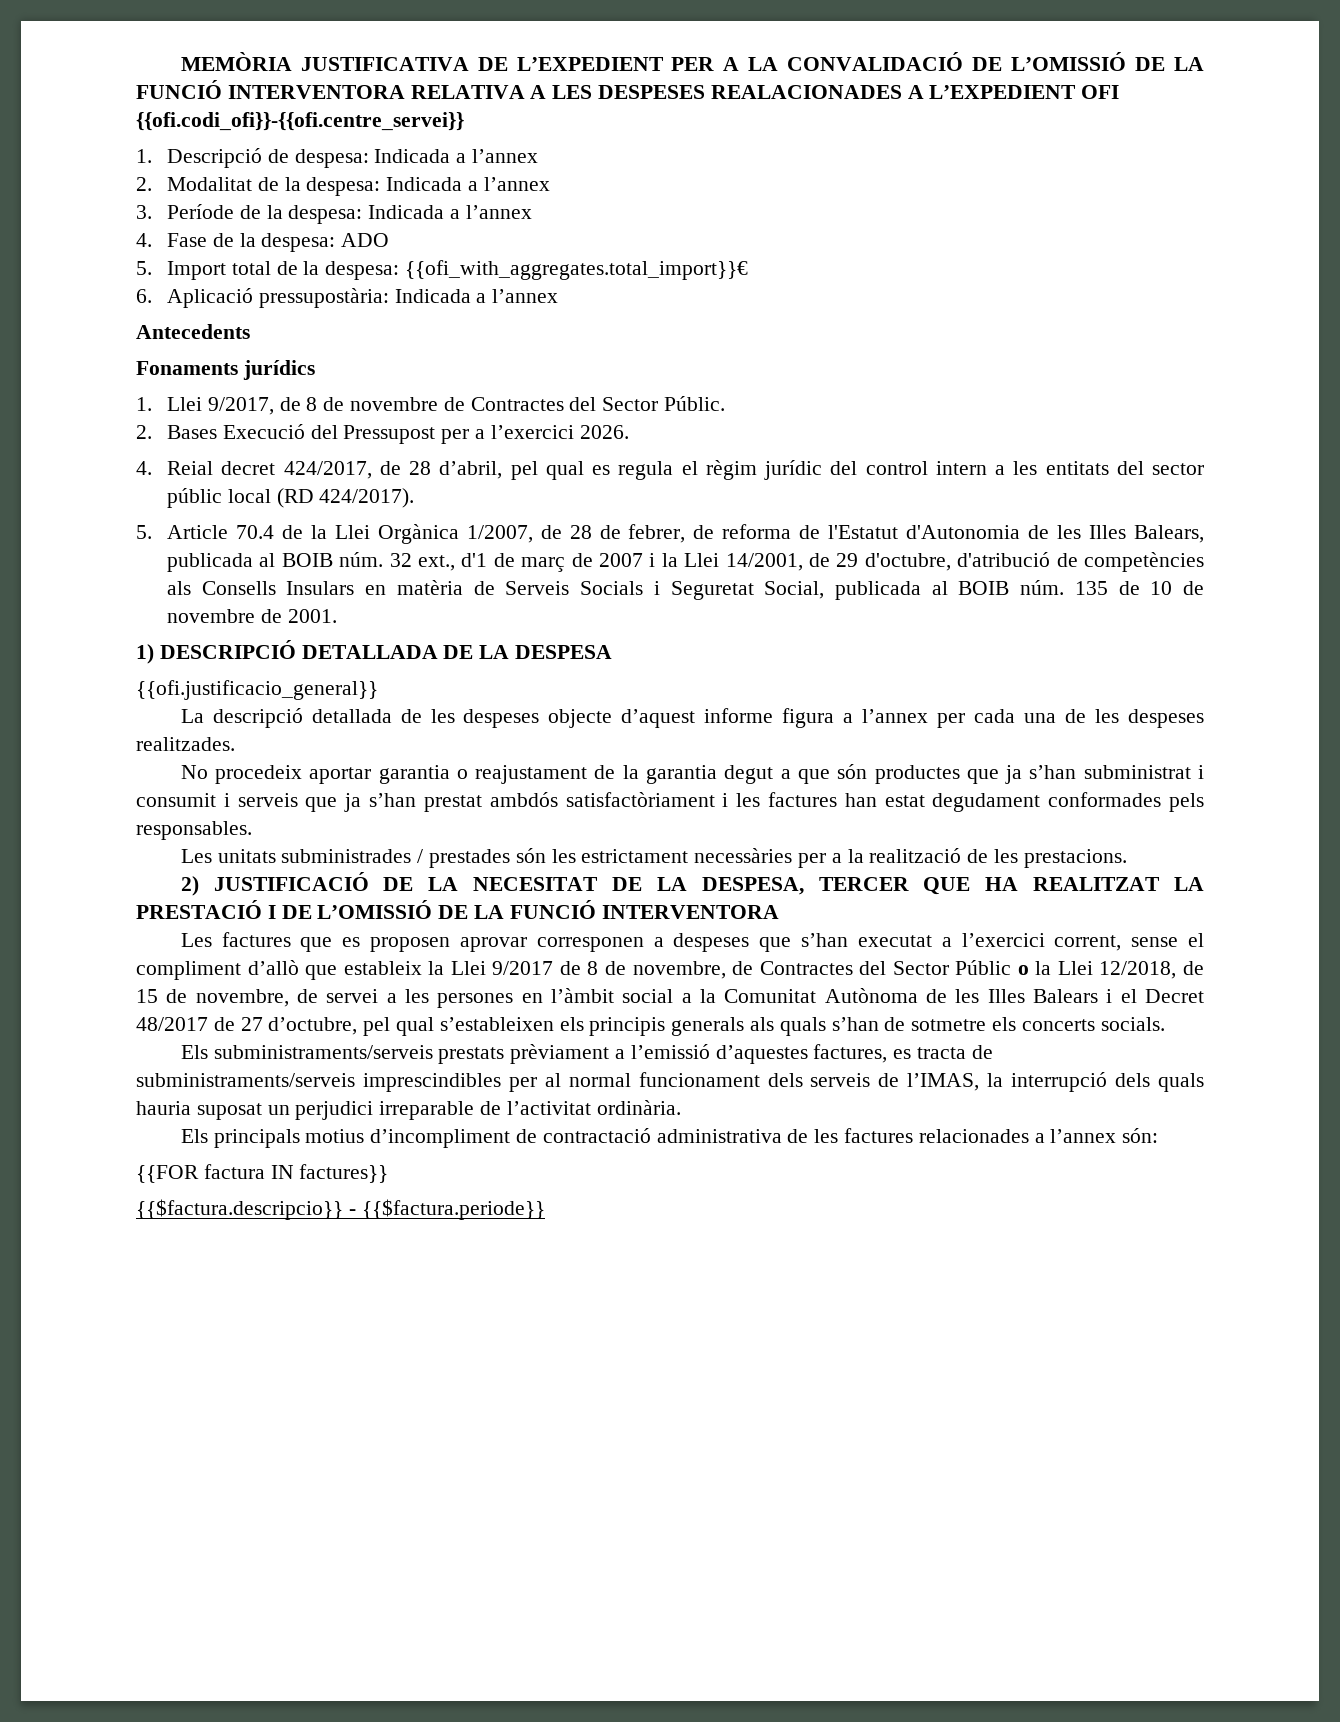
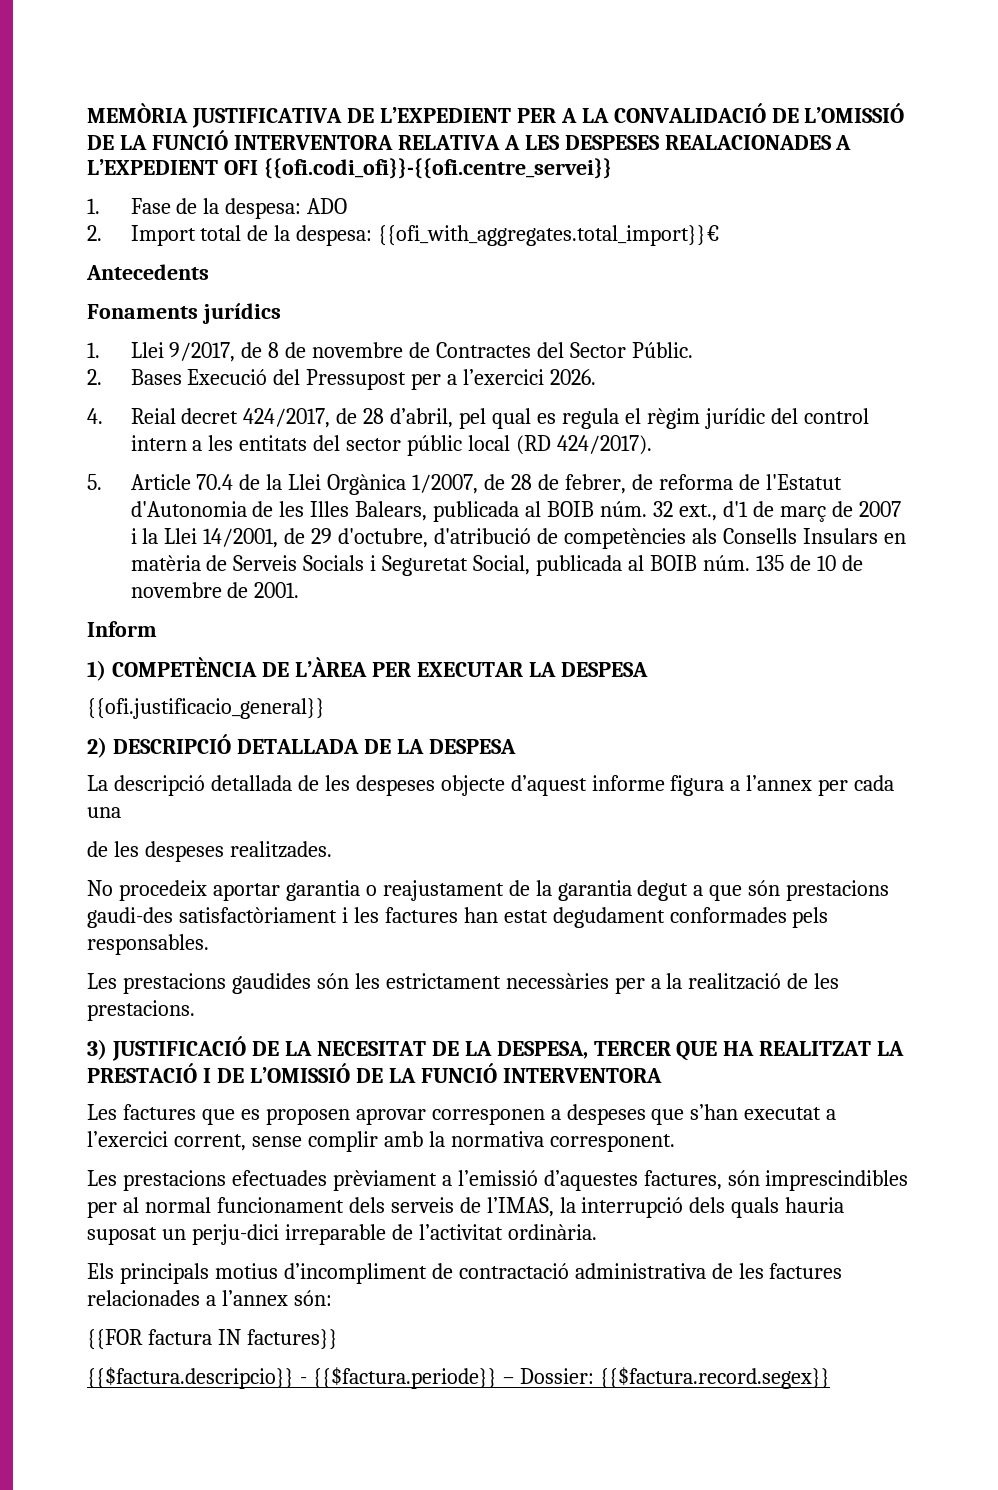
- 1. Descripció de despesa: Indicada a l’annex
- 2. Modalitat de la despesa: Indicada a l’annex
- 3. Període de la despesa: Indicada a l’annex
- 4. Fase de la despesa: ADO
+ 1. Fase de la despesa: ADO
- 5. Import total de la despesa: {{ofi_with_aggregates.total_import}}€
+ 2. Import total de la despesa: {{ofi_with_aggregates.total_import}}€
- 6. Aplicació pressupostària: Indicada a l’annex
+ Inform
- 1) DESCRIPCIÓ DETALLADA DE LA DESPESA
+ 1) COMPETÈNCIA DE L’ÀREA PER EXECUTAR LA DESPESA
+ {{ofi.justificacio_general}}
+ 2) DESCRIPCIÓ DETALLADA DE LA DESPESA
- {{ofi.justificacio_general}}
- La descripció detallada de les despeses objecte d’aquest informe figura a l’annex per cada una de les despeses realitzades.
+ La descripció detallada de les despeses objecte d’aquest informe figura a l’annex per cada una
+ de les despeses realitzades.
- No procedeix aportar garantia o reajustament de la garantia degut a que són productes que ja s’han subministrat i consumit i serveis que ja s’han prestat ambdós satisfactòriament i les factures han estat degudament conformades pels responsables.
+ No procedeix aportar garantia o reajustament de la garantia degut a que són prestacions gaudi-des satisfactòriament i les factures han estat degudament conformades pels responsables.
- Les unitats subministrades / prestades són les estrictament necessàries per a la realització de les prestacions.
+ Les prestacions gaudides són les estrictament necessàries per a la realització de les prestacions.
- 2) JUSTIFICACIÓ DE LA NECESITAT DE LA DESPESA, TERCER QUE HA REALITZAT LA PRESTACIÓ I DE L’OMISSIÓ DE LA FUNCIÓ INTERVENTORA
+ 3) JUSTIFICACIÓ DE LA NECESITAT DE LA DESPESA, TERCER QUE HA REALITZAT LA PRESTACIÓ I DE L’OMISSIÓ DE LA FUNCIÓ INTERVENTORA
- Les factures que es proposen aprovar corresponen a despeses que s’han executat a l’exercici corrent, sense el compliment d’allò que estableix la Llei 9/2017 de 8 de novembre, de Contractes del Sector Públic o la Llei 12/2018, de 15 de novembre, de servei a les persones en l’àmbit social a la Comunitat Autònoma de les Illes Balears i el Decret 48/2017 de 27 d’octubre, pel qual s’estableixen els principis generals als quals s’han de sotmetre els concerts socials.
- Els subministraments/serveis prestats prèviament a l’emissió d’aquestes factures, es tracta de subministraments/serveis imprescindibles per al normal funcionament dels serveis de l’IMAS, la interrupció dels quals hauria suposat un perjudici irreparable de l’activitat ordinària.
+ Les factures que es proposen aprovar corresponen a despeses que s’han executat a l’exercici corrent, sense complir amb la normativa corresponent.
+ Les prestacions efectuades prèviament a l’emissió d’aquestes factures, són imprescindibles per al normal funcionament dels serveis de l’IMAS, la interrupció dels quals hauria suposat un perju-dici irreparable de l’activitat ordinària.
- {{$factura.descripcio}} - {{$factura.periode}}
+ {{$factura.descripcio}} - {{$factura.periode}} – Dossier: {{$factura.record.segex}}

